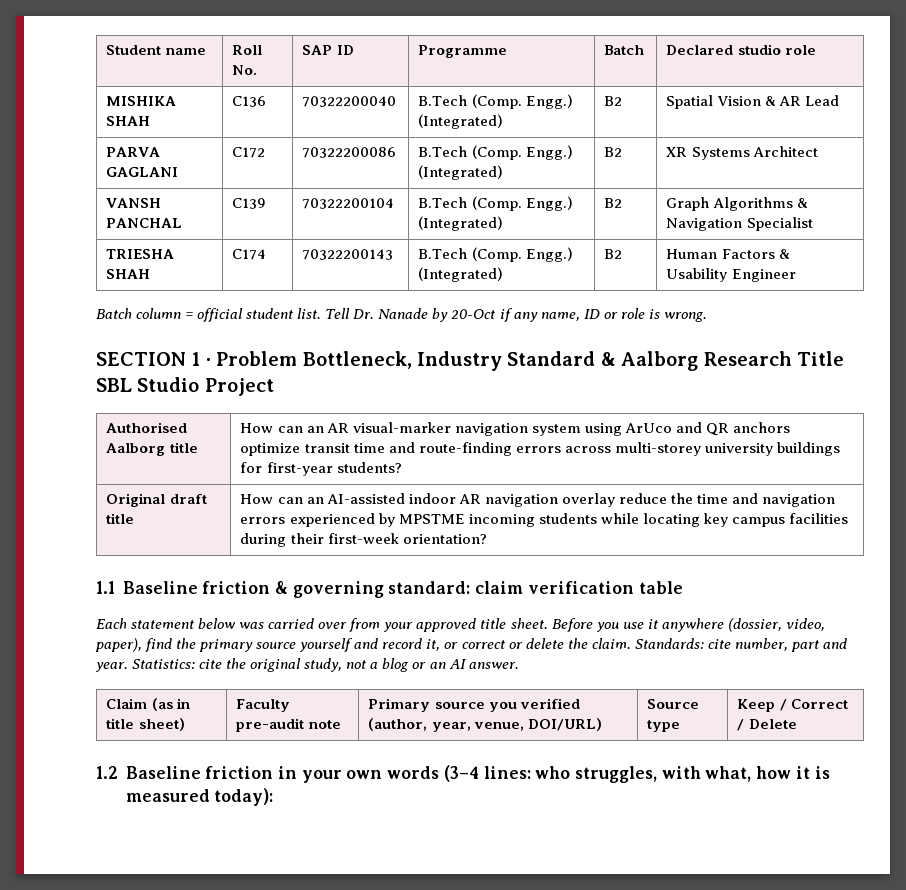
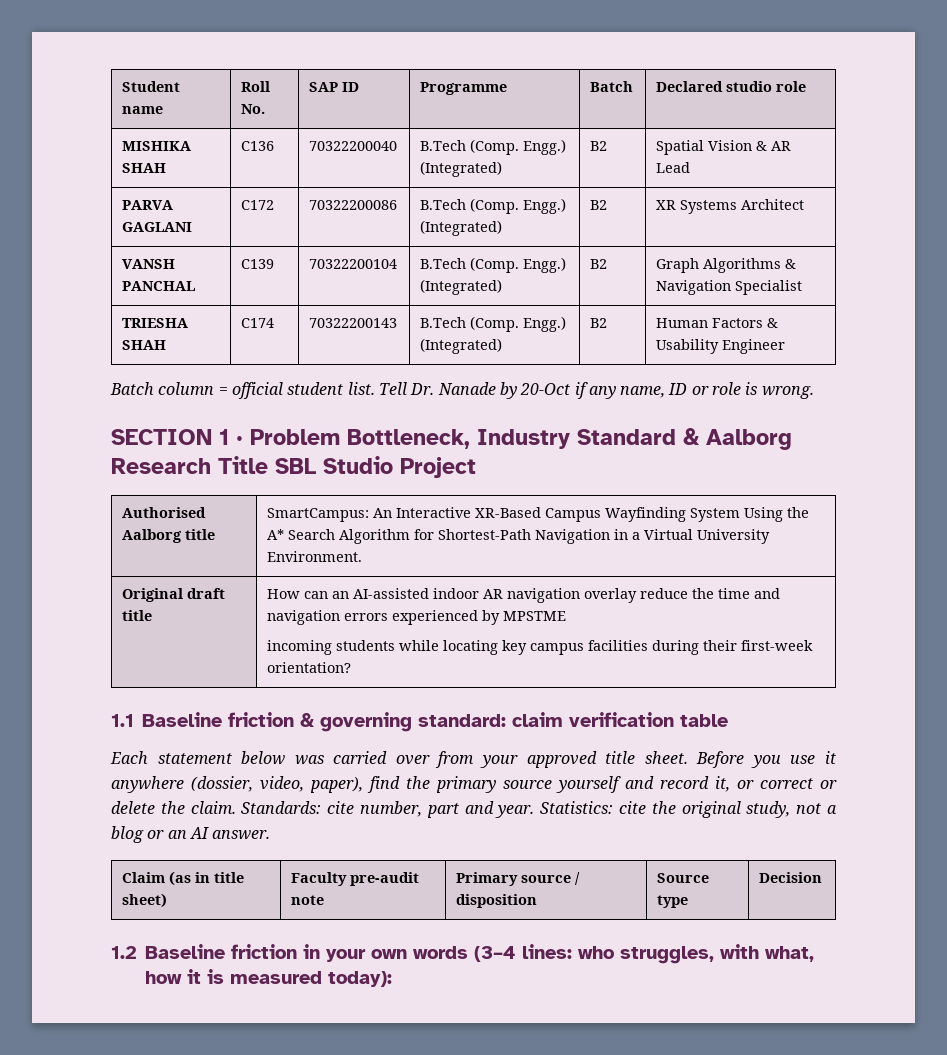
- Authorised Aalborg title | How can an AR visual-marker navigation system using ArUco and QR anchors optimize transit time and route-finding errors across multi-storey university buildings for first-year students?
+ Authorised Aalborg title | SmartCampus: An Interactive XR-Based Campus Wayfinding System Using the A* Search Algorithm for Shortest-Path Navigation in a Virtual University Environment.
- Original draft title | How can an AI-assisted indoor AR navigation overlay reduce the time and navigation errors experienced by MPSTME incoming students while locating key campus facilities during their first-week orientation?
+ Original draft title | How can an AI-assisted indoor AR navigation overlay reduce the time and navigation errors experienced by MPSTME
+ incoming students while locating key campus facilities during their first-week orientation?
- Claim (as in title sheet) | Faculty pre-audit note | Primary source you verified (author, year, venue, DOI/URL) | Source type | Keep / Correct / Delete
+ Claim (as in title sheet) | Faculty pre-audit note | Primary source / disposition | Source type | Decision

